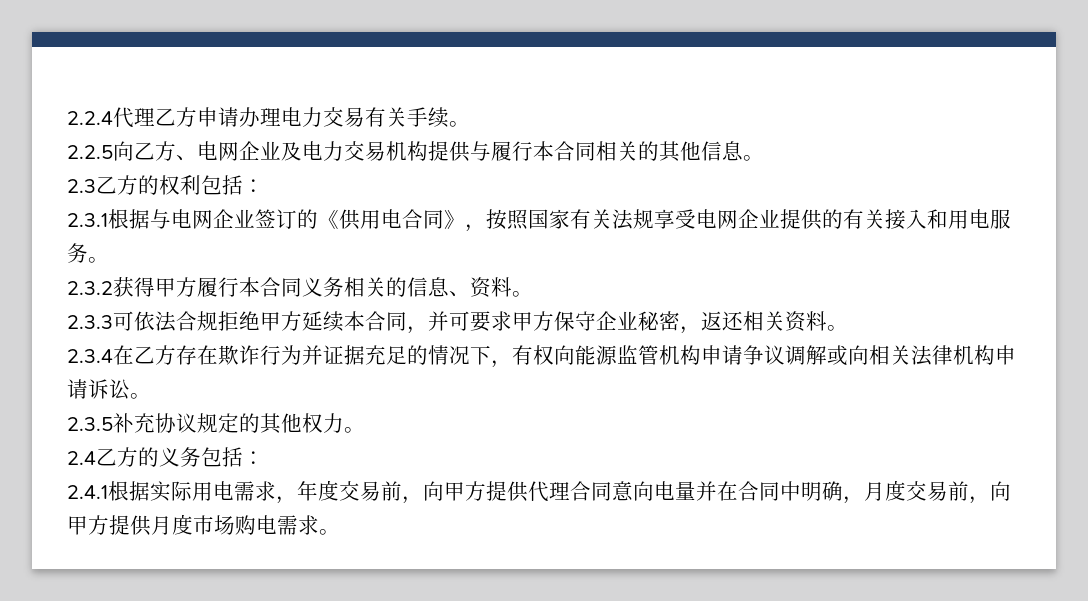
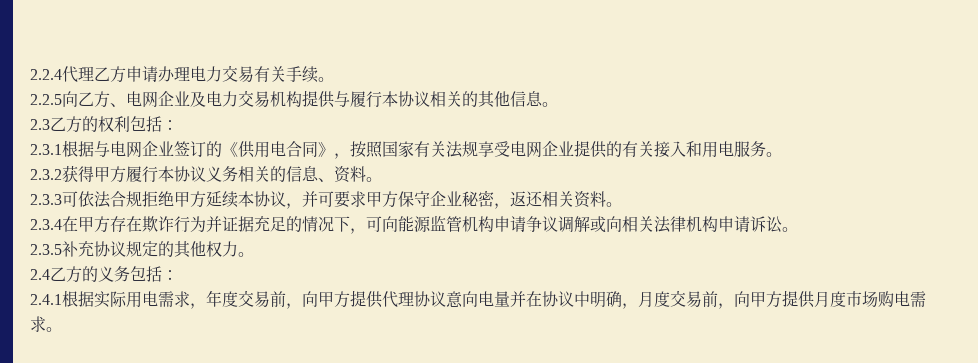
- 2.2.5向乙方、电网企业及电力交易机构提供与履行本合同相关的其他信息。
+ 2.2.5向乙方、电网企业及电力交易机构提供与履行本协议相关的其他信息。
- 2.3.2获得甲方履行本合同义务相关的信息、资料。
+ 2.3.2获得甲方履行本协议义务相关的信息、资料。
- 2.3.3可依法合规拒绝甲方延续本合同，并可要求甲方保守企业秘密，返还相关资料。
+ 2.3.3可依法合规拒绝甲方延续本协议，并可要求甲方保守企业秘密，返还相关资料。
- 2.3.4在乙方存在欺诈行为并证据充足的情况下，有权向能源监管机构申请争议调解或向相关法律机构申请诉讼。
+ 2.3.4在甲方存在欺诈行为并证据充足的情况下，可向能源监管机构申请争议调解或向相关法律机构申请诉讼。
- 2.4.1根据实际用电需求，年度交易前，向甲方提供代理合同意向电量并在合同中明确，月度交易前，向甲方提供月度市场购电需求。
+ 2.4.1根据实际用电需求，年度交易前，向甲方提供代理协议意向电量并在协议中明确，月度交易前，向甲方提供月度市场购电需求。

